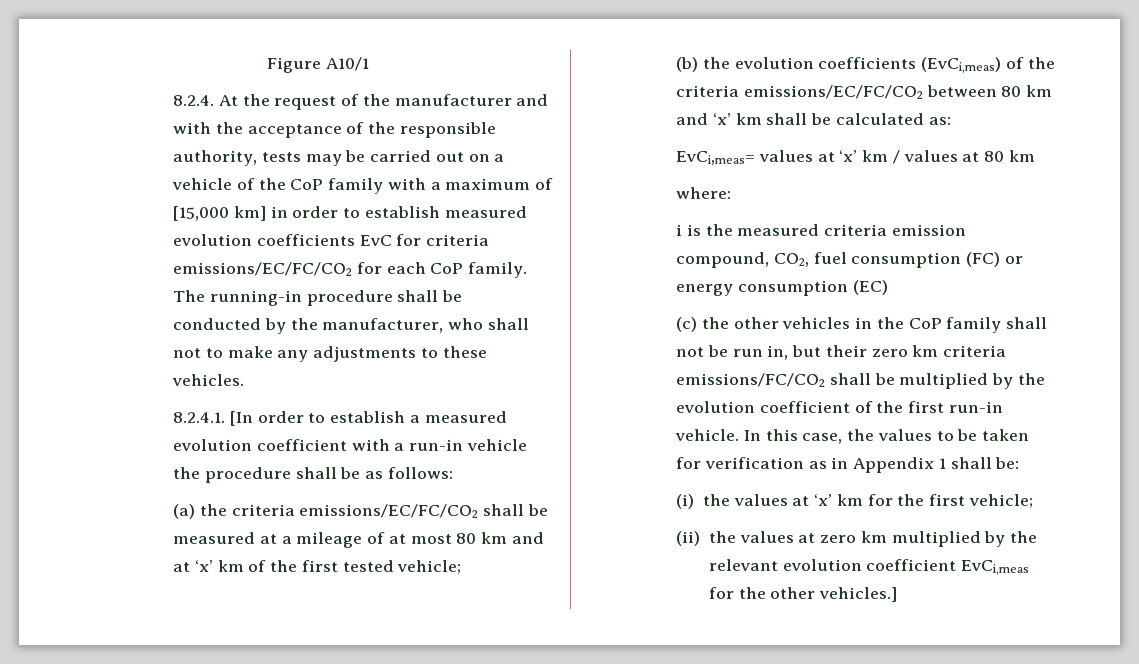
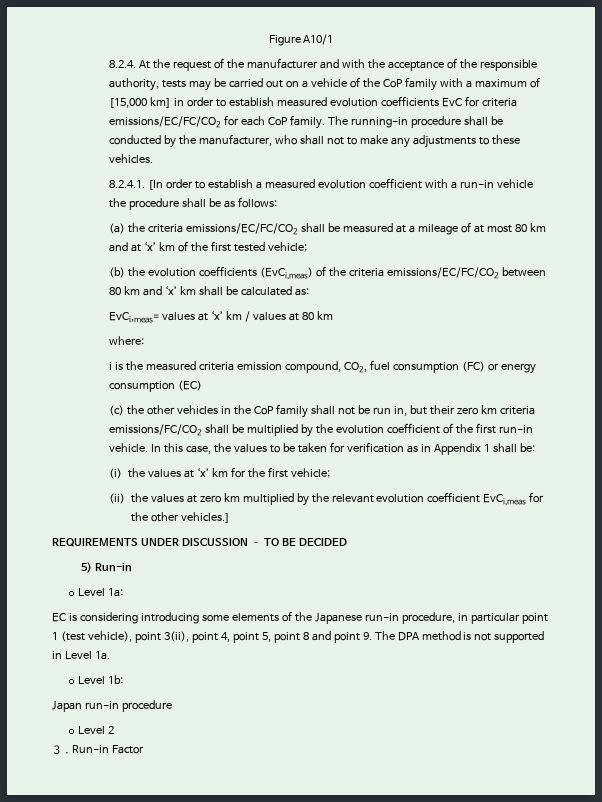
+ REQUIREMENTS UNDER DISCUSSION – TO BE DECIDED
+ 5) Run-in
+ Level 1a:
+ EC is considering introducing some elements of the Japanese run-in procedure, in particular point 1 (test vehicle), point 3(ii), point 4, point 5, point 8 and point 9. The DPA method is not supported in Level 1a.
+ Level 1b:
+ Japan run-in procedure
+ Level 2
+ ３．Run-in Factor

